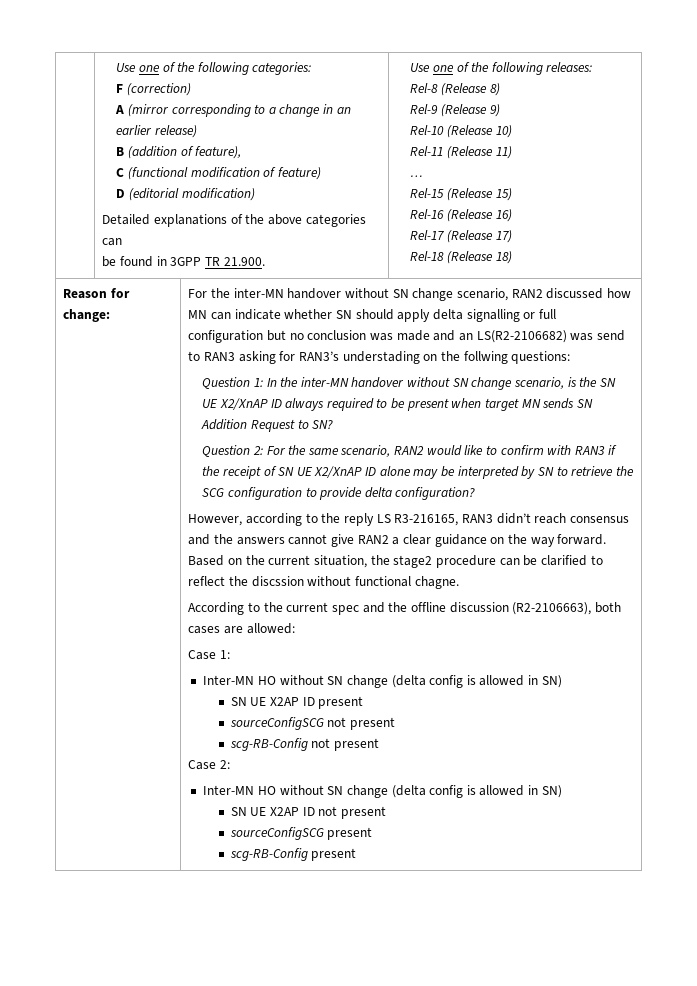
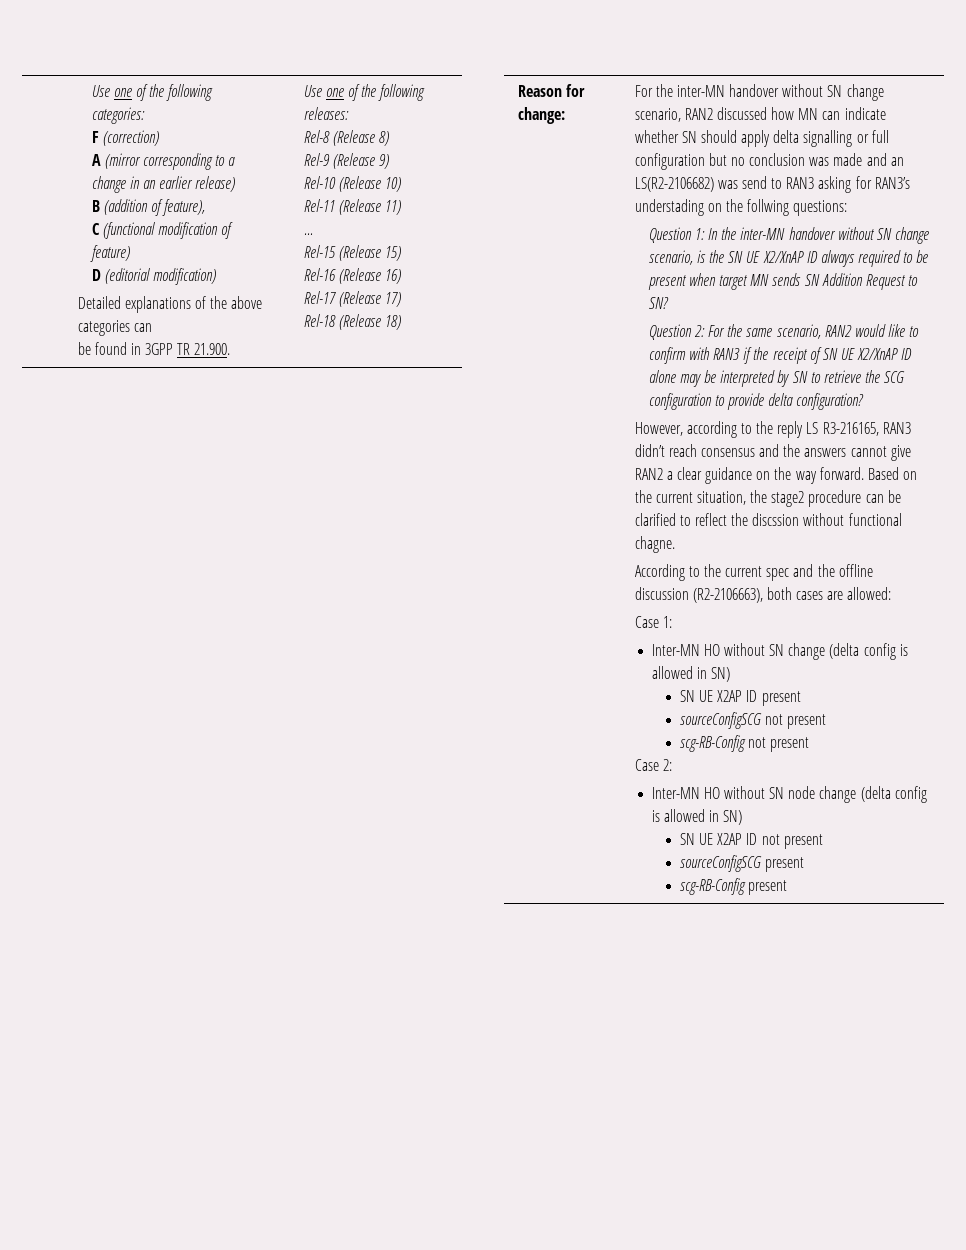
  Case 2:
- Inter-MN HO without SN change (delta config is allowed in SN)
+ Inter-MN HO without SN node change (delta config is allowed in SN)

